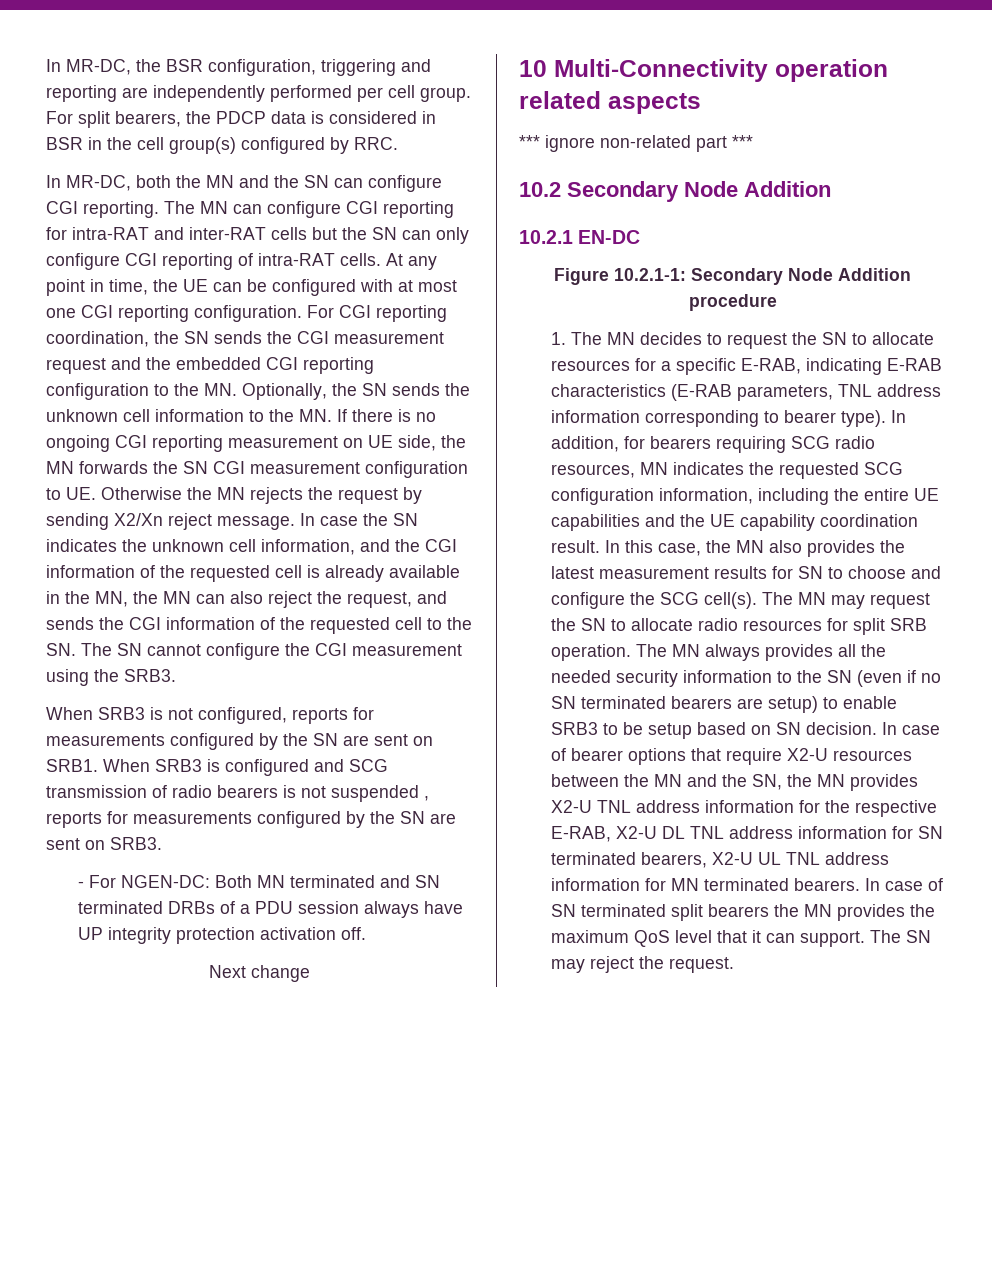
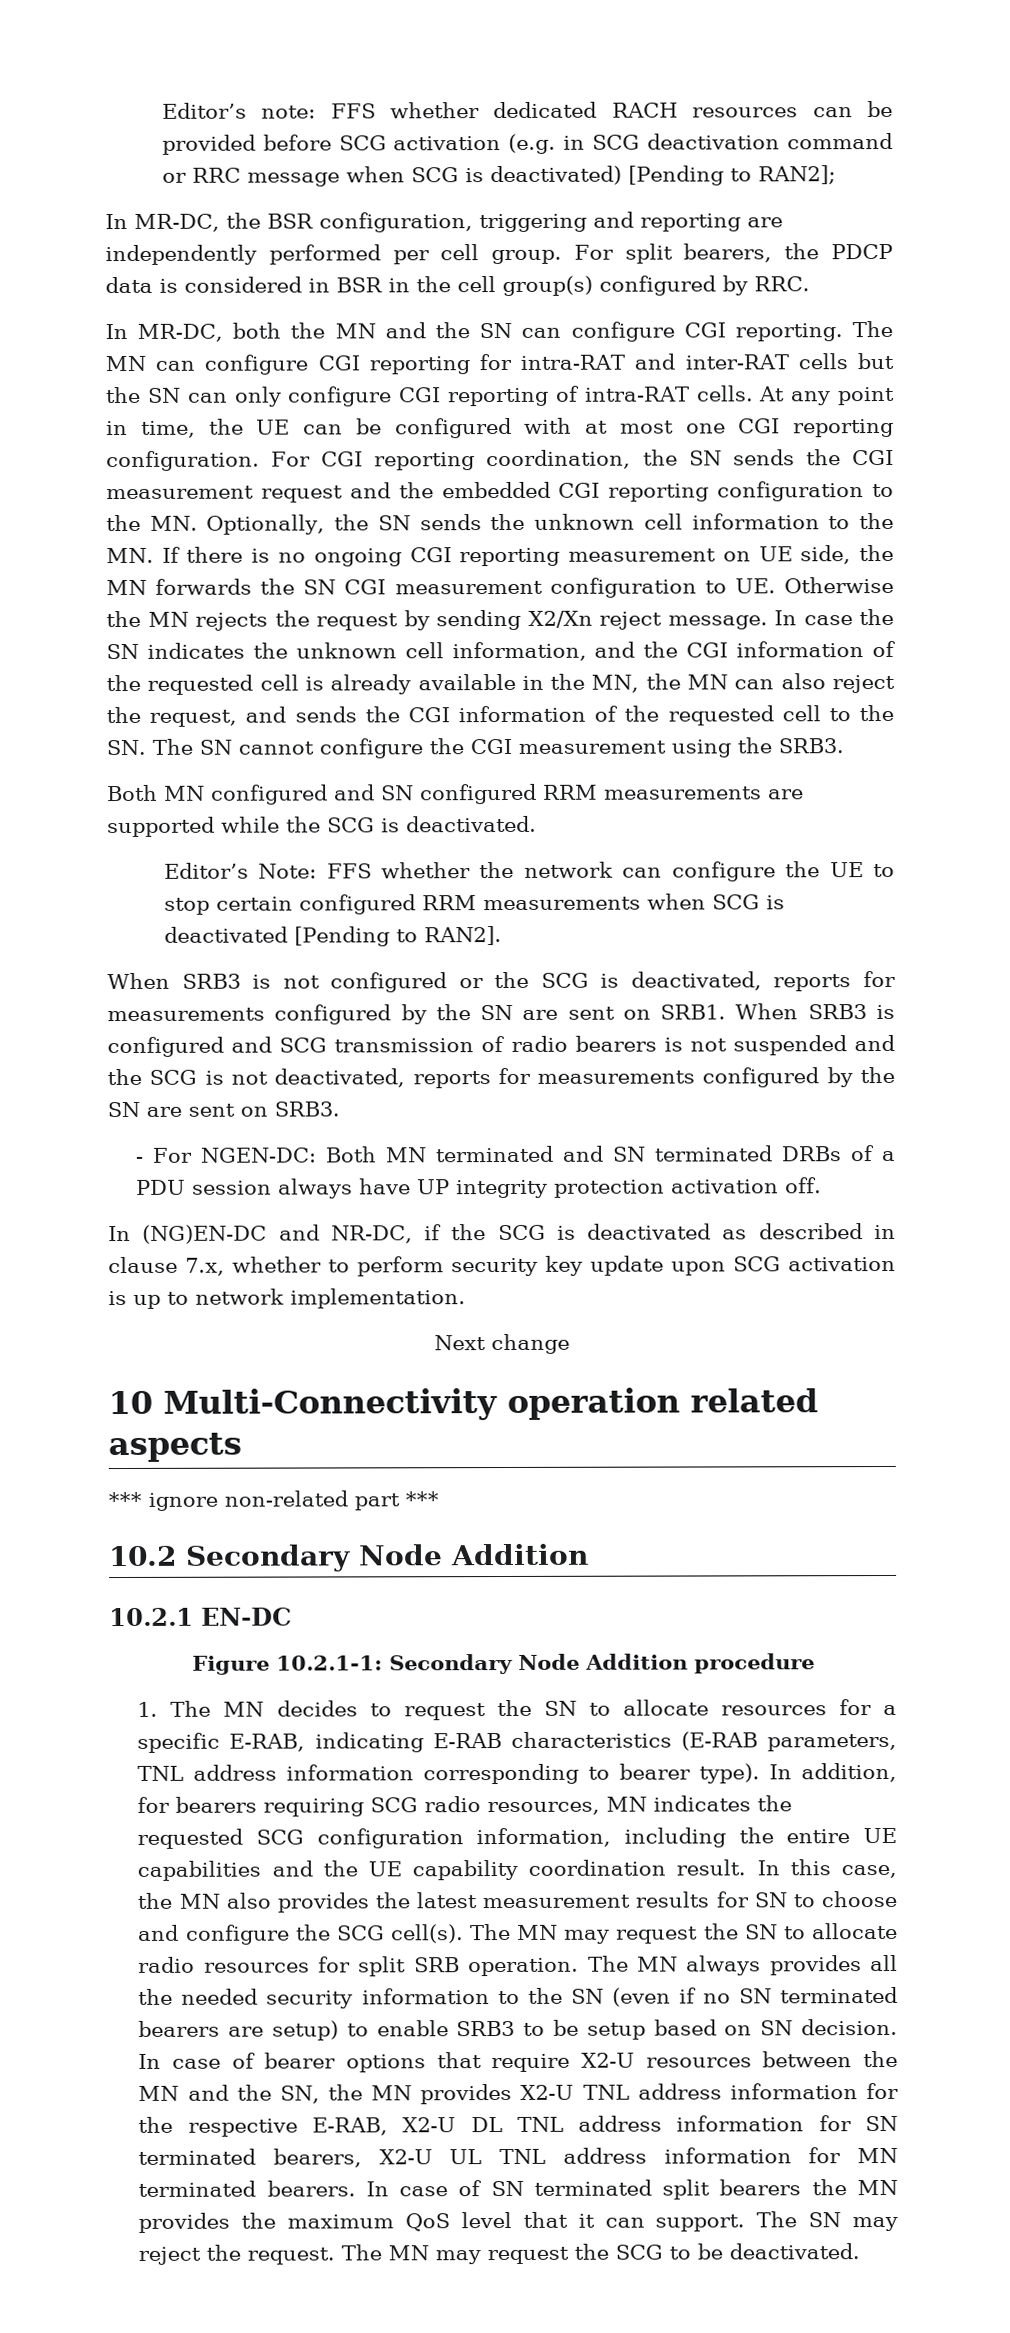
+ Editor’s note: FFS whether dedicated RACH resources can be provided before SCG activation (e.g. in SCG deactivation command or RRC message when SCG is deactivated) [Pending to RAN2];
- When SRB3 is not configured, reports for measurements configured by the SN are sent on SRB1.
+ Both MN configured and SN configured RRM measurements are supported while the SCG is deactivated.
+ Editor’s Note: FFS whether the network can configure the UE to stop certain configured RRM measurements when SCG is deactivated [Pending to RAN2].
+ When SRB3 is not configured or the SCG is deactivated, reports for measurements configured by the SN are sent on SRB1.
- When SRB3 is configured and SCG transmission of radio bearers is not suspended , reports for measurements configured by the SN are sent on SRB3.
+ When SRB3 is configured and SCG transmission of radio bearers is not suspended and the SCG is not deactivated, reports for measurements configured by the SN are sent on SRB3.
+ In (NG)EN-DC and NR-DC, if the SCG is deactivated as described in clause 7.x, whether to perform security key update upon SCG activation is up to network implementation.
+ The MN may request the SCG to be deactivated.

